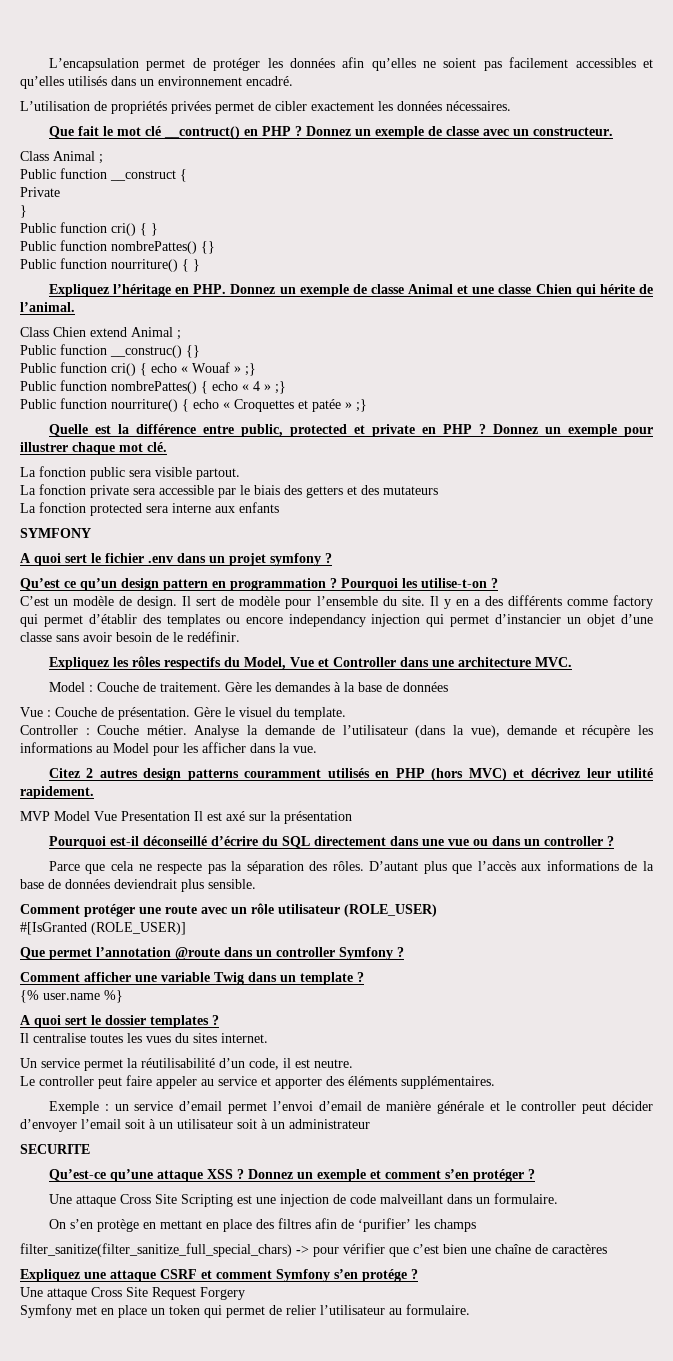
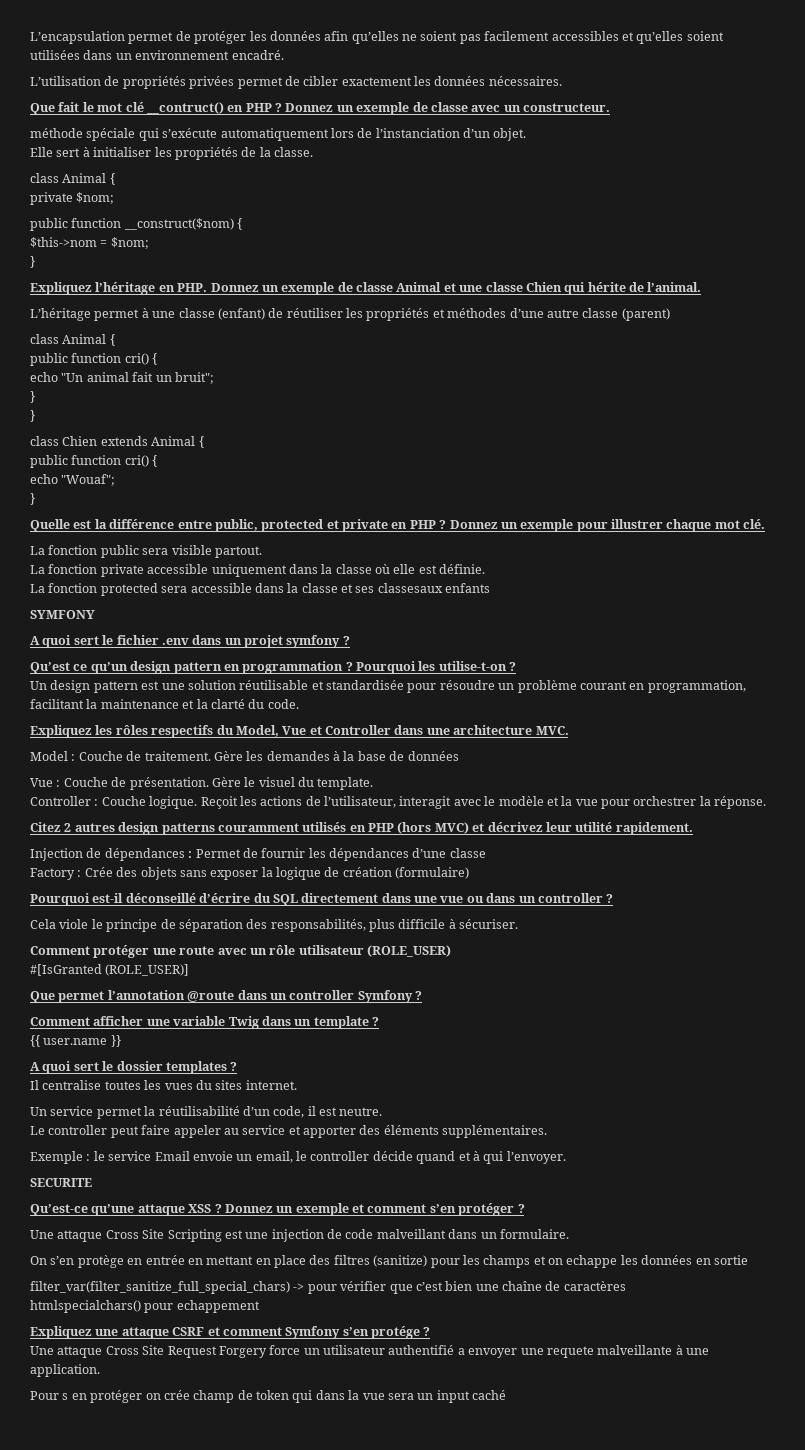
- L’encapsulation permet de protéger les données afin qu’elles ne soient pas facilement accessibles et qu’elles utilisés dans un environnement encadré.
+ L’encapsulation permet de protéger les données afin qu’elles ne soient pas facilement accessibles et qu’elles soient utilisées dans un environnement encadré.
- Class Animal ;
- Public function __construct {
- Private
+ méthode spéciale qui s’exécute automatiquement lors de l’instanciation d’un objet.
+ Elle sert à initialiser les propriétés de la classe.
+ class Animal {
+ private $nom;
+ public function __construct($nom) {
+ $this->nom = $nom;
  }
- Public function cri() { }
- Public function nombrePattes() {}
- Public function nourriture() { }
- Class Chien extend Animal ;
- Public function __construc() {}
- Public function cri() { echo « Wouaf » ;}
- Public function nombrePattes() { echo « 4 » ;}
- Public function nourriture() { echo « Croquettes et patée » ;}
+ L’héritage permet à une classe (enfant) de réutiliser les propriétés et méthodes d’une autre classe (parent)
+ class Animal {
+ public function cri() {
+ echo "Un animal fait un bruit";
+ }
+ }
+ class Chien extends Animal {
+ public function cri() {
+ echo "Wouaf";
+ }
- La fonction private sera accessible par le biais des getters et des mutateurs
- La fonction protected sera interne aux enfants
+ La fonction private accessible uniquement dans la classe où elle est définie.
+ La fonction protected sera accessible dans la classe et ses classesaux enfants
- C’est un modèle de design. Il sert de modèle pour l’ensemble du site. Il y en a des différents comme factory qui permet d’établir des templates ou encore independancy injection qui permet d’instancier un objet d’une classe sans avoir besoin de le redéfinir.
+ Un design pattern est une solution réutilisable et standardisée pour résoudre un problème courant en programmation, facilitant la maintenance et la clarté du code.
- Controller : Couche métier. Analyse la demande de l’utilisateur (dans la vue), demande et récupère les informations au Model pour les afficher dans la vue.
+ Controller : Couche logique. Reçoit les actions de l’utilisateur, interagit avec le modèle et la vue pour orchestrer la réponse.
- MVP Model Vue Presentation Il est axé sur la présentation
+ Injection de dépendances : Permet de fournir les dépendances d’une classe
+ Factory : Crée des objets sans exposer la logique de création (formulaire)
- Parce que cela ne respecte pas la séparation des rôles. D’autant plus que l’accès aux informations de la base de données deviendrait plus sensible.
+ Cela viole le principe de séparation des responsabilités, plus difficile à sécuriser.
- {% user.name %}
+ {{ user.name }}
- Exemple : un service d’email permet l’envoi d’email de manière générale et le controller peut décider d’envoyer l’email soit à un utilisateur soit à un administrateur
+ Exemple : le service Email envoie un email, le controller décide quand et à qui l’envoyer.
- On s’en protège en mettant en place des filtres afin de ‘purifier’ les champs
- filter_sanitize(filter_sanitize_full_special_chars) -> pour vérifier que c’est bien une chaîne de caractères
+ On s’en protège en entrée en mettant en place des filtres (sanitize) pour les champs et on echappe les données en sortie
+ filter_var(filter_sanitize_full_special_chars) -> pour vérifier que c’est bien une chaîne de caractères
+ htmlspecialchars() pour echappement
- Une attaque Cross Site Request Forgery
- Symfony met en place un token qui permet de relier l’utilisateur au formulaire.
+ Une attaque Cross Site Request Forgery force un utilisateur authentifié a envoyer une requete malveillante à une application.
+ Pour s en protéger on crée champ de token qui dans la vue sera un input caché

